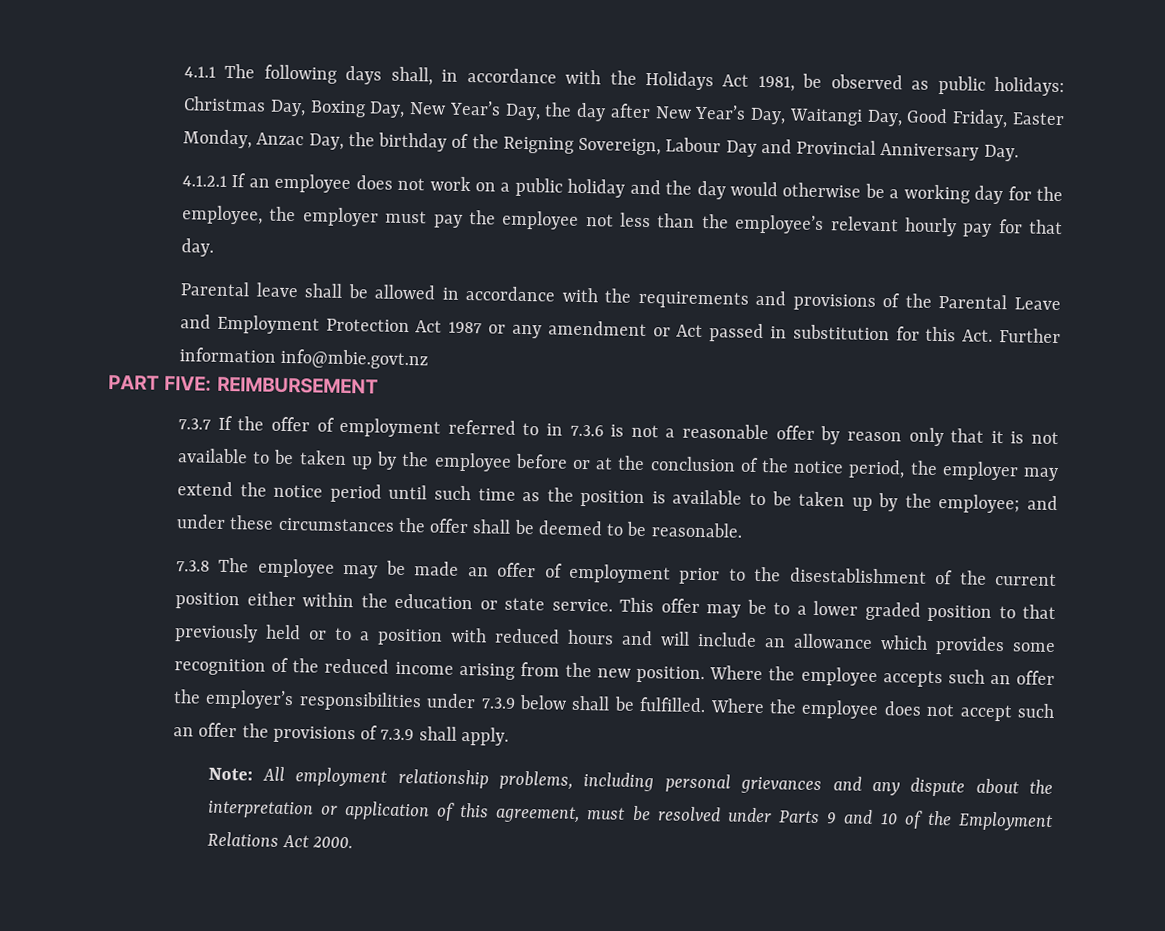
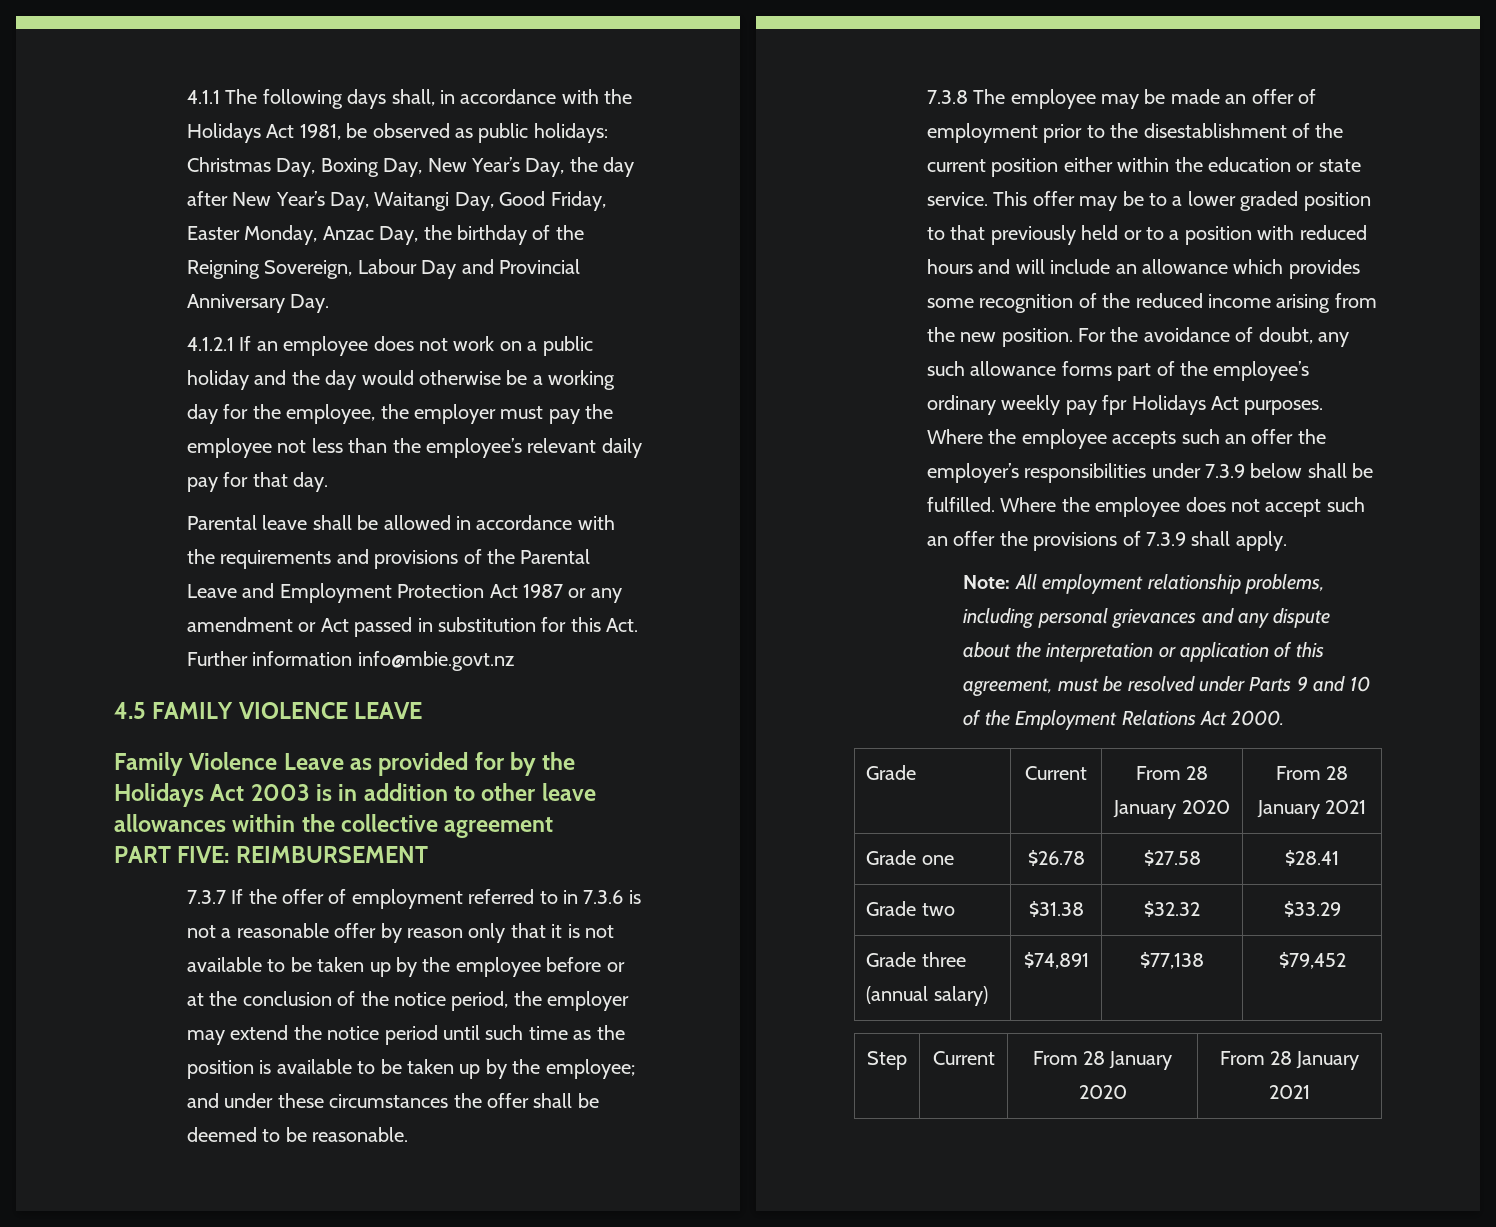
- 4.1.2.1 If an employee does not work on a public holiday and the day would otherwise be a working day for the employee, the employer must pay the employee not less than the employee’s relevant hourly pay for that day.
+ 4.1.2.1 If an employee does not work on a public holiday and the day would otherwise be a working day for the employee, the employer must pay the employee not less than the employee’s relevant daily pay for that day.
+ 4.5 FAMILY VIOLENCE LEAVE
+ Family Violence Leave as provided for by the Holidays Act 2003 is in addition to other leave allowances within the collective agreement
+ For the avoidance of doubt, any such allowance forms part of the employee’s ordinary weekly pay fpr Holidays Act purposes.
+ Grade | Current | From 28 January 2020 | From 28 January 2021
+ Grade one | $26.78 | $27.58 | $28.41
+ Grade two | $31.38 | $32.32 | $33.29
+ Grade three (annual salary) | $74,891 | $77,138 | $79,452
+ Step | Current | From 28 January 2020 | From 28 January 2021

